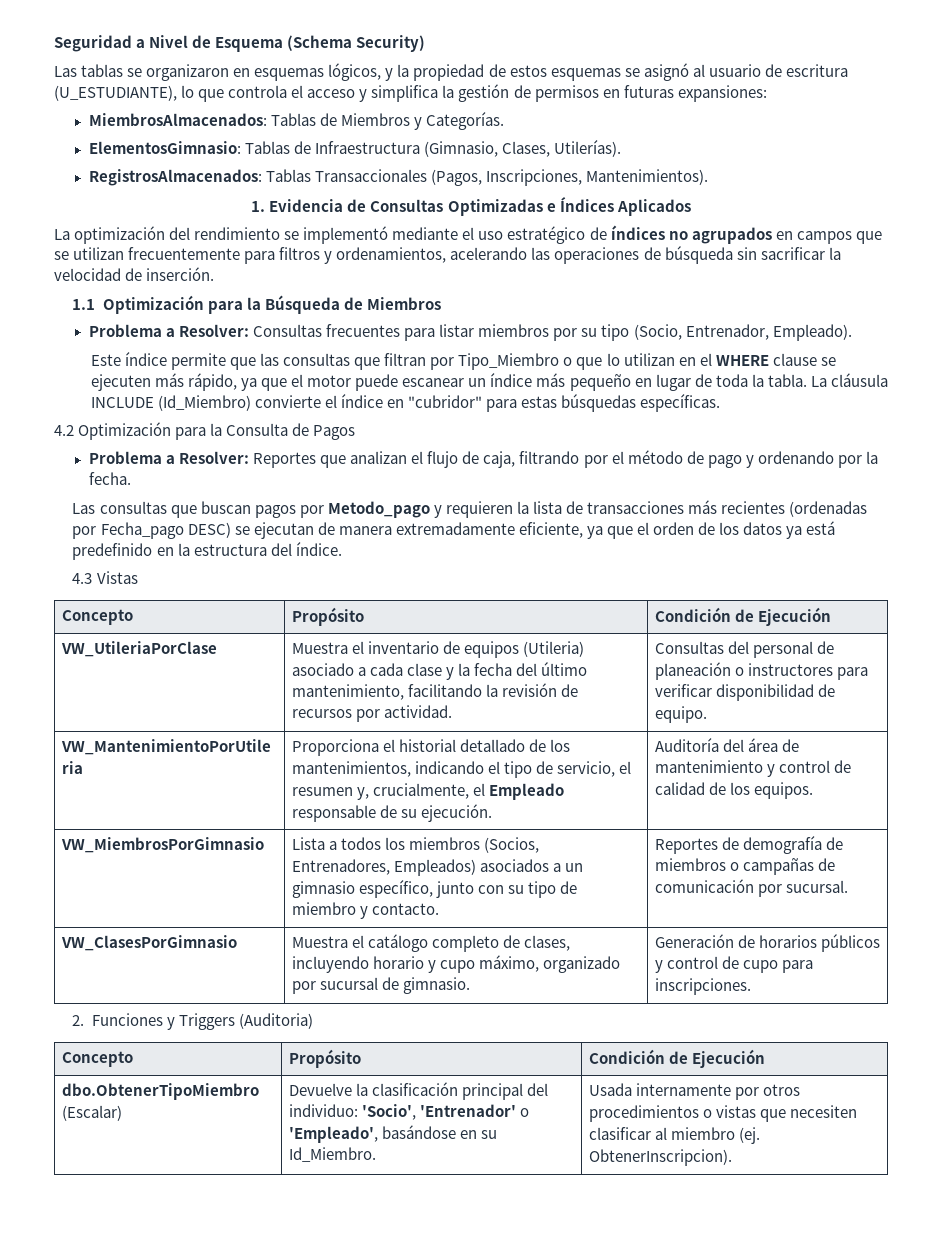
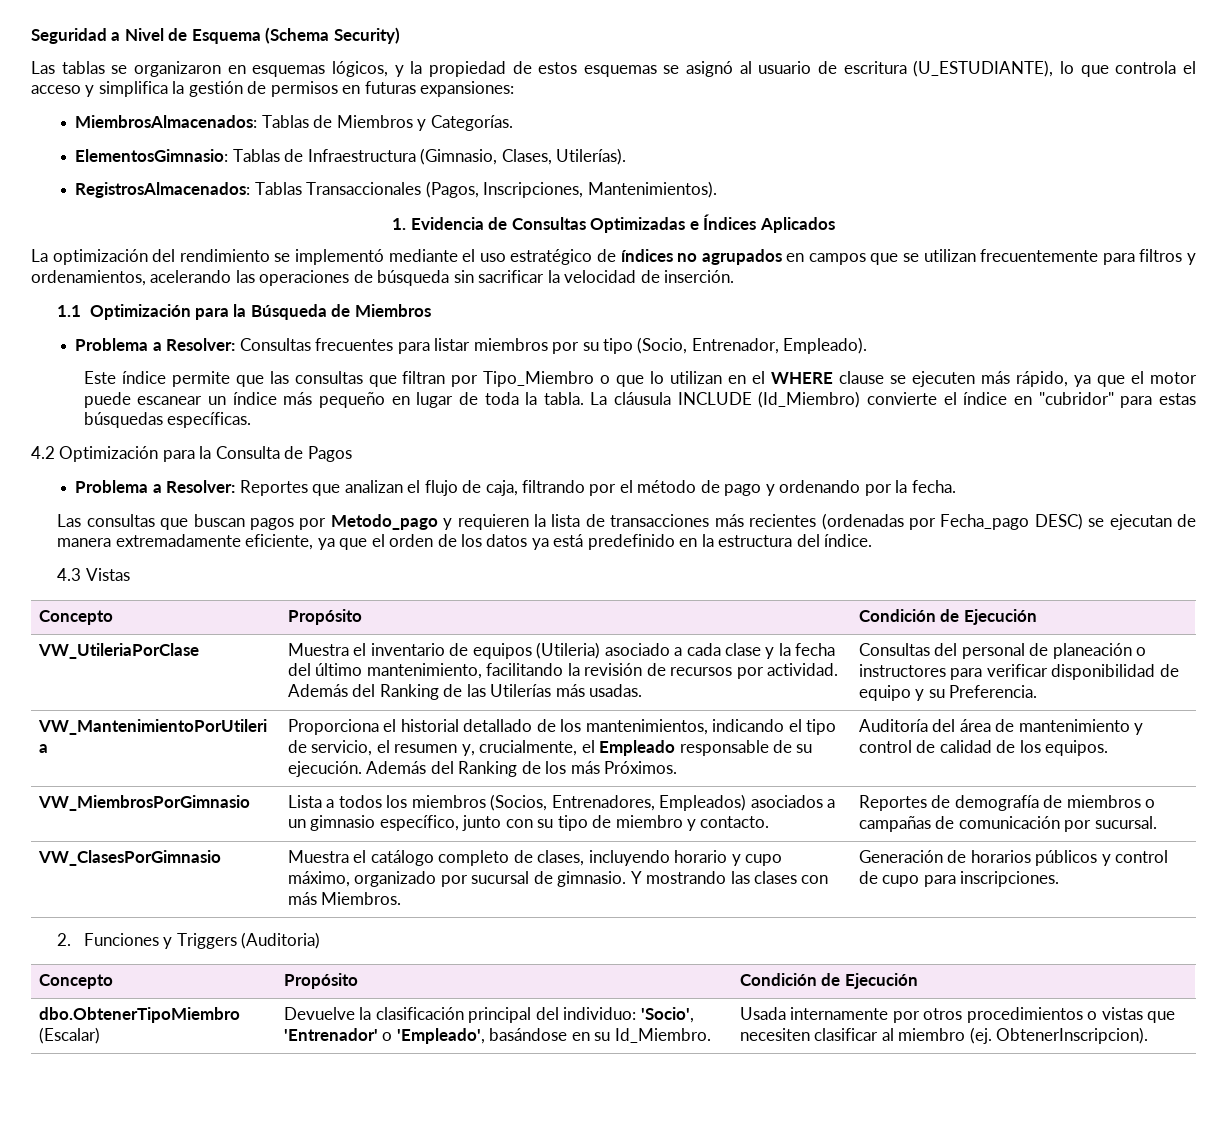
+ Además del Ranking de las Utilerías más usadas.
- Consultas del personal de planeación o instructores para verificar disponibilidad de equipo.
+ Consultas del personal de planeación o instructores para verificar disponibilidad de equipo y su Preferencia.
+ Además del Ranking de los más Próximos.
- VW_ClasesPorGimnasio | Muestra el catálogo completo de clases, incluyendo horario y cupo máximo, organizado por sucursal de gimnasio. | Generación de horarios públicos y control de cupo para inscripciones.
+ VW_ClasesPorGimnasio | Muestra el catálogo completo de clases, incluyendo horario y cupo máximo, organizado por sucursal de gimnasio. Y mostrando las clases con más Miembros. | Generación de horarios públicos y control de cupo para inscripciones.

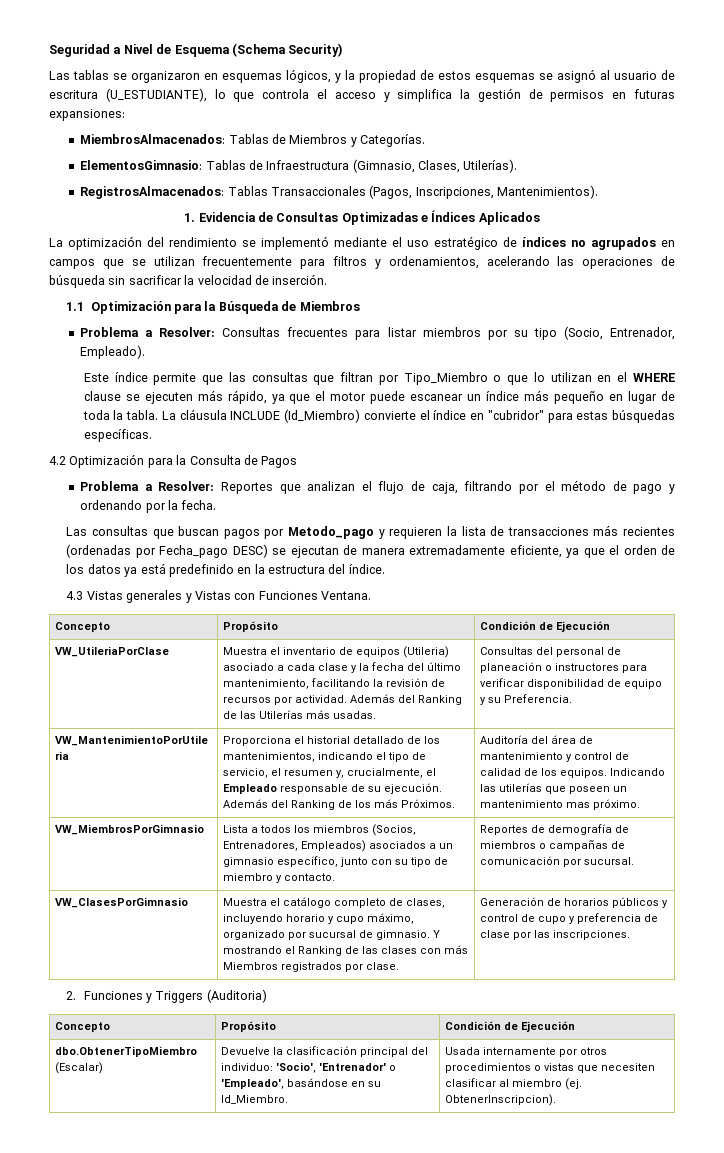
- 4.3 Vistas
+ 4.3 Vistas generales y Vistas con Funciones Ventana.
+ Indicando las utilerías que poseen un mantenimiento mas próximo.
- Y mostrando las clases con más Miembros.
+ Y mostrando el Ranking de las clases con más Miembros registrados por clase.
- Generación de horarios públicos y control de cupo para inscripciones.
+ Generación de horarios públicos y control de cupo y preferencia de clase por las inscripciones.

